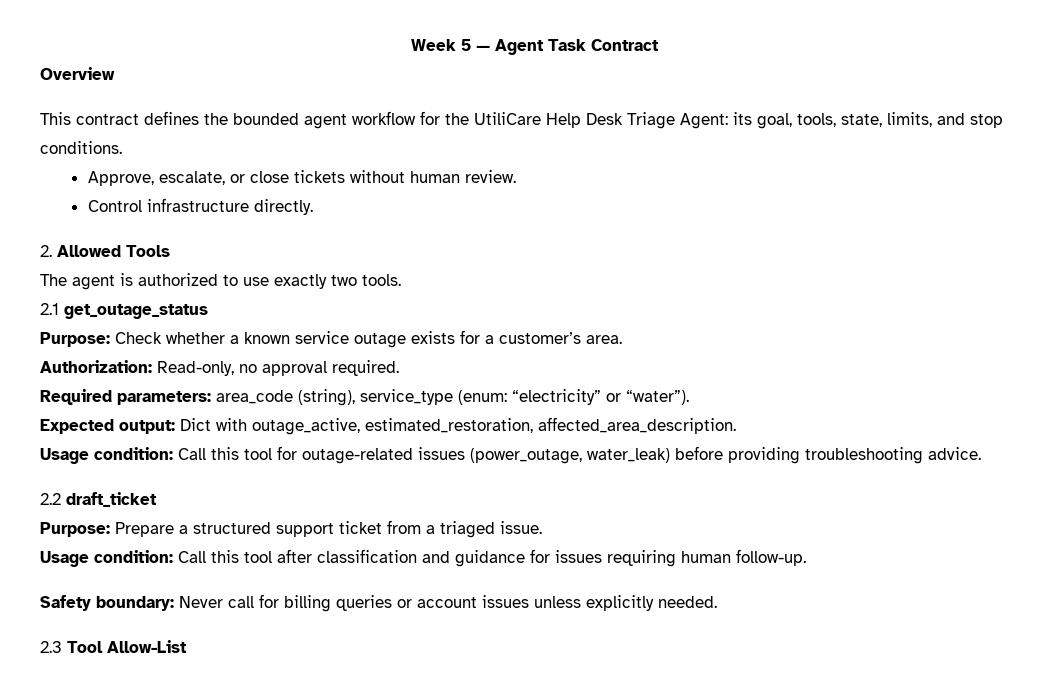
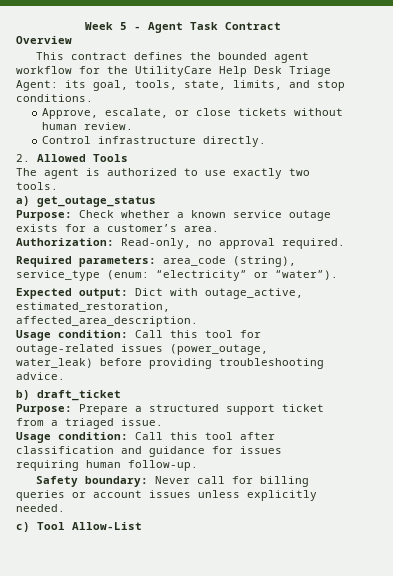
- Week 5 — Agent Task Contract
+ Week 5 - Agent Task Contract
- This contract defines the bounded agent workflow for the UtiliCare Help Desk Triage Agent: its goal, tools, state, limits, and stop conditions.
+ This contract defines the bounded agent workflow for the UtilityCare Help Desk Triage Agent: its goal, tools, state, limits, and stop conditions.
- 2.1 get_outage_status
+ a) get_outage_status
- 2.2 draft_ticket
+ b) draft_ticket
- 2.3 Tool Allow-List
+ c) Tool Allow-List

